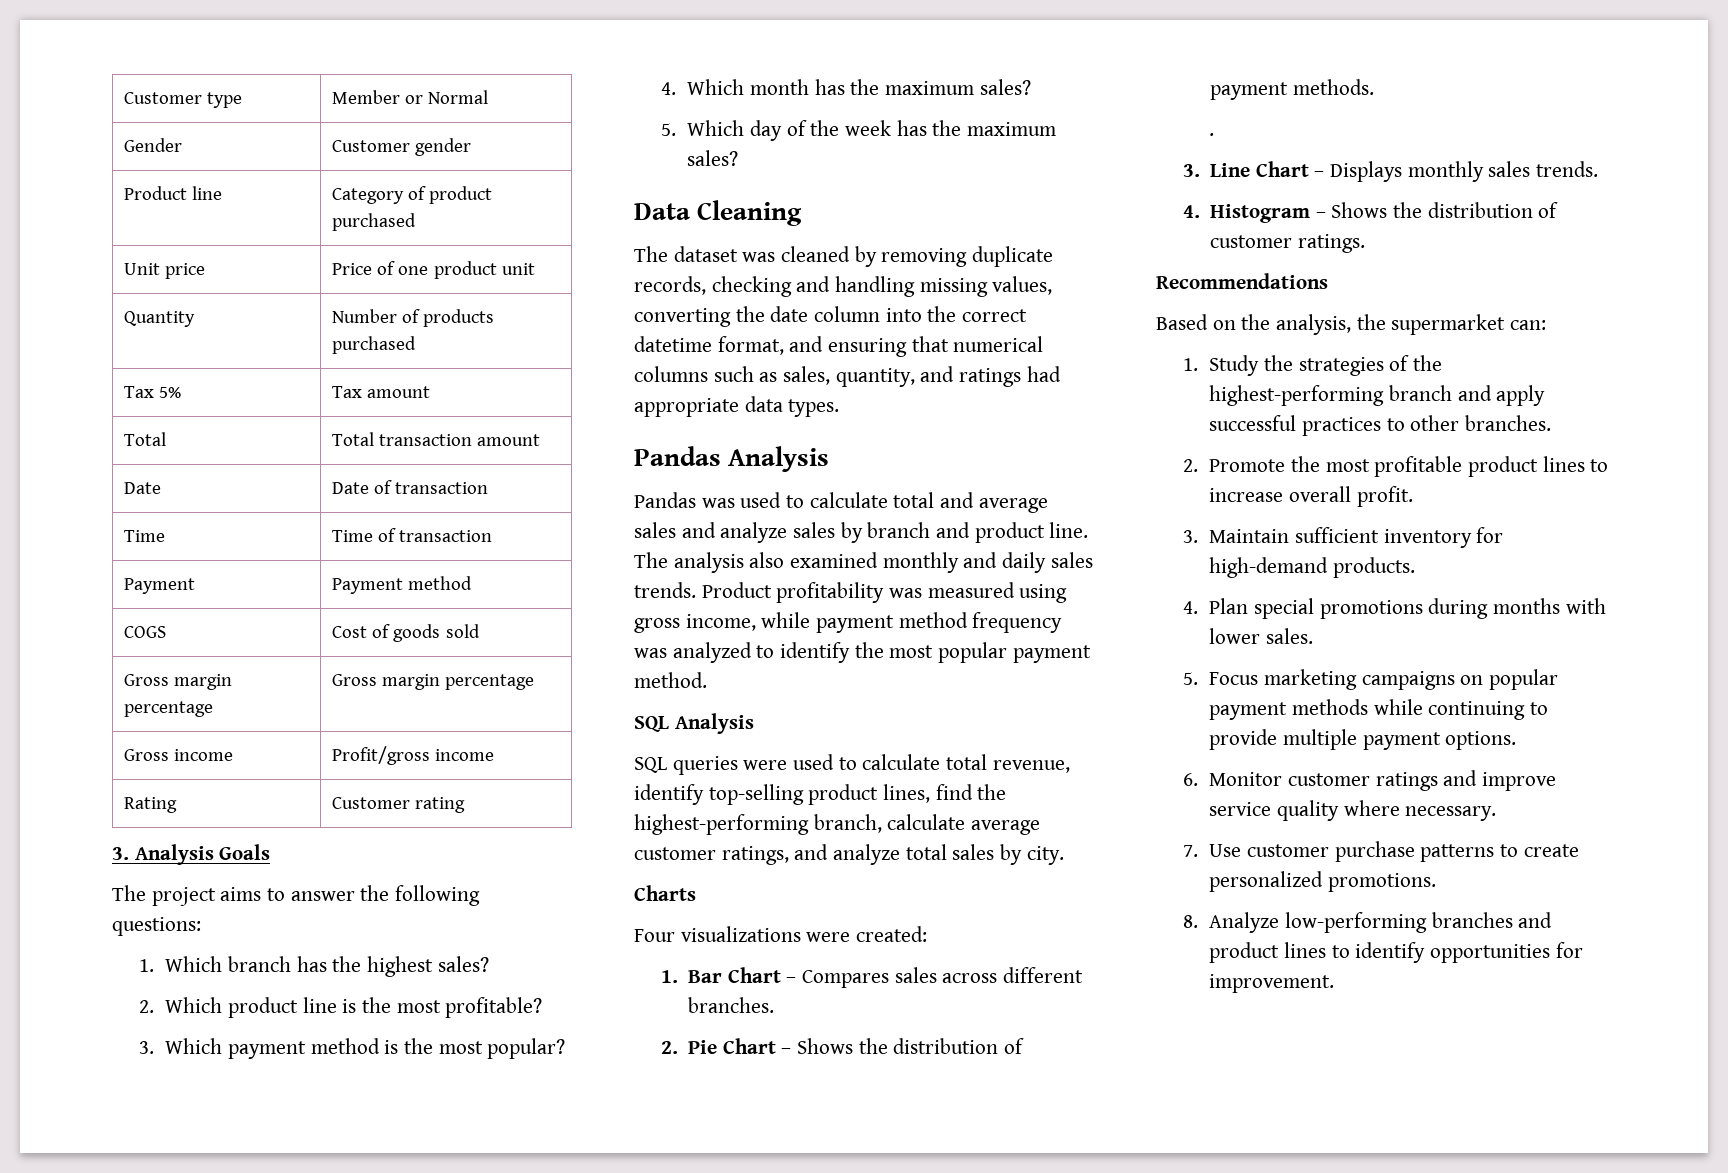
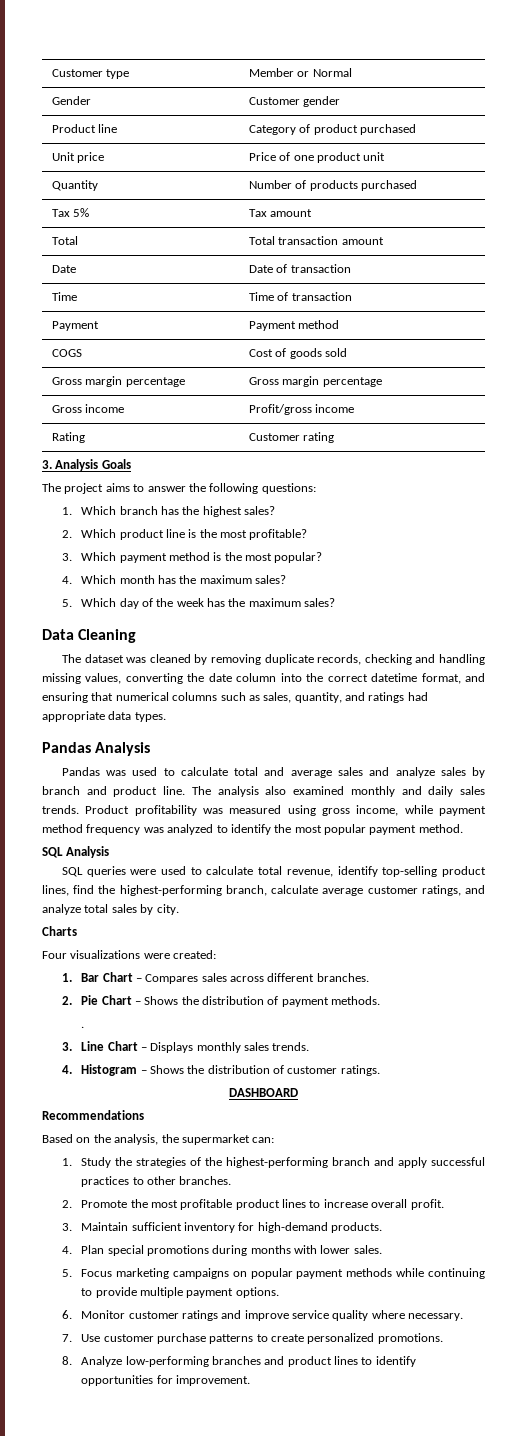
+ DASHBOARD

